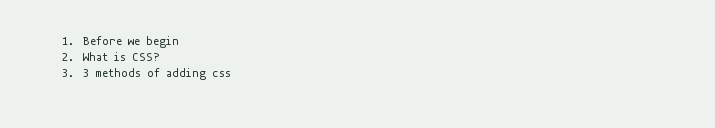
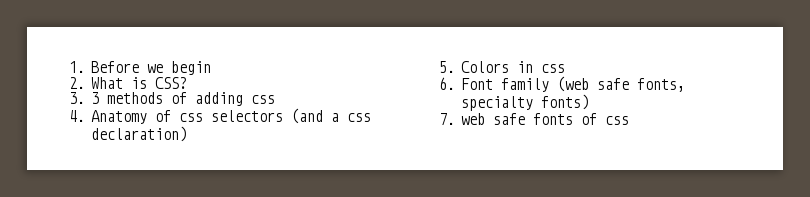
+ 4. Anatomy of css selectors (and a css declaration)
+ 5. Colors in css
+ 6. Font family (web safe fonts, specialty fonts)
+ 7. web safe fonts of css

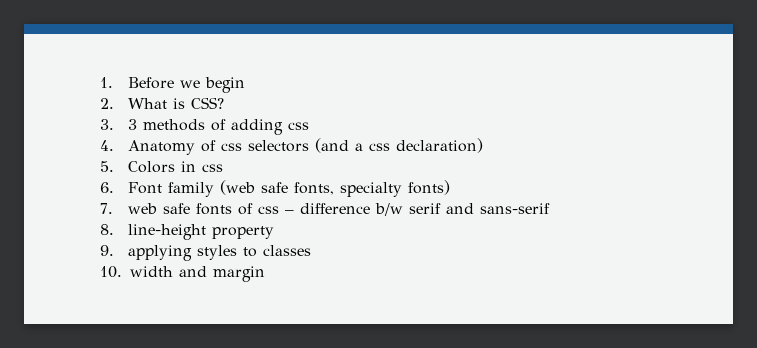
- 7. web safe fonts of css
+ 7. web safe fonts of css – difference b/w serif and sans-serif
+ 8. line-height property
+ 9. applying styles to classes
+ 10. width and margin

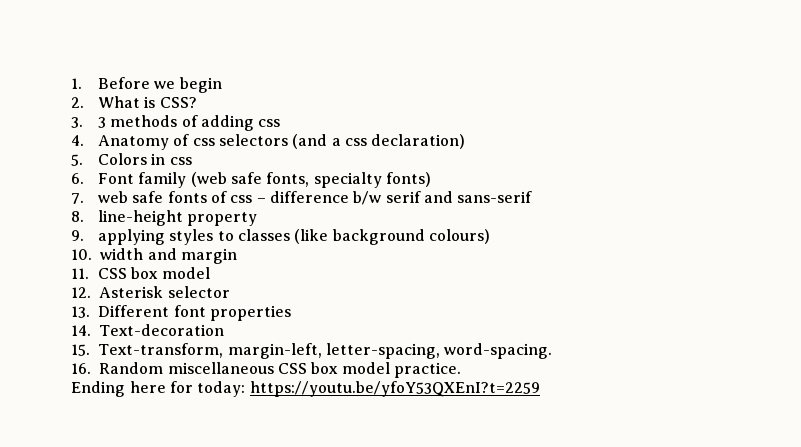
- 9. applying styles to classes
+ 9. applying styles to classes (like background colours)
+ 11. CSS box model
+ 12. Asterisk selector
+ 13. Different font properties
+ 14. Text-decoration
+ 15. Text-transform, margin-left, letter-spacing, word-spacing.
+ 16. Random miscellaneous CSS box model practice.
+ Ending here for today: https://youtu.be/yfoY53QXEnI?t=2259

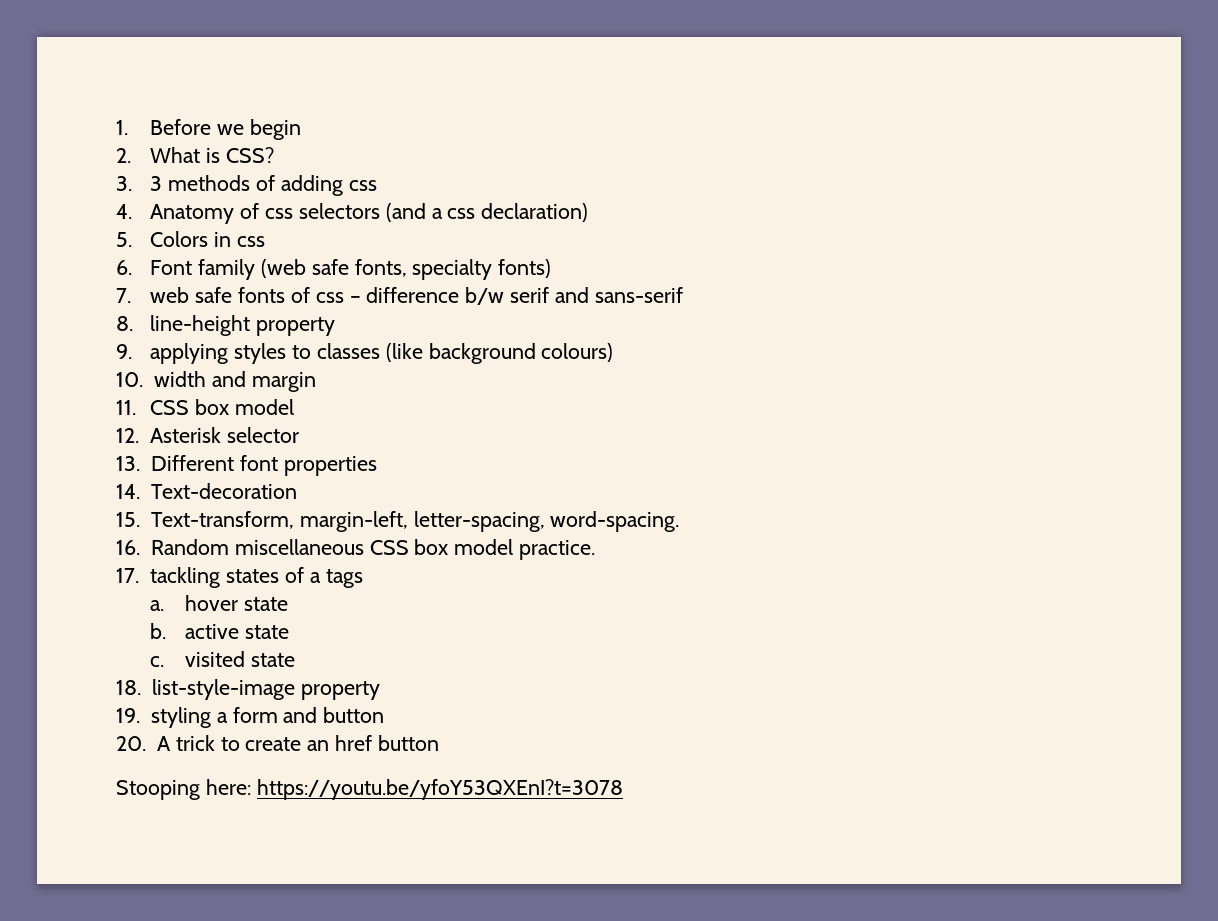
- Ending here for today: https://youtu.be/yfoY53QXEnI?t=2259
+ 17. tackling states of a tags
+ a. hover state
+ b. active state
+ c. visited state
+ 18. list-style-image property
+ 19. styling a form and button
+ 20. A trick to create an href button
+ Stooping here: https://youtu.be/yfoY53QXEnI?t=3078

